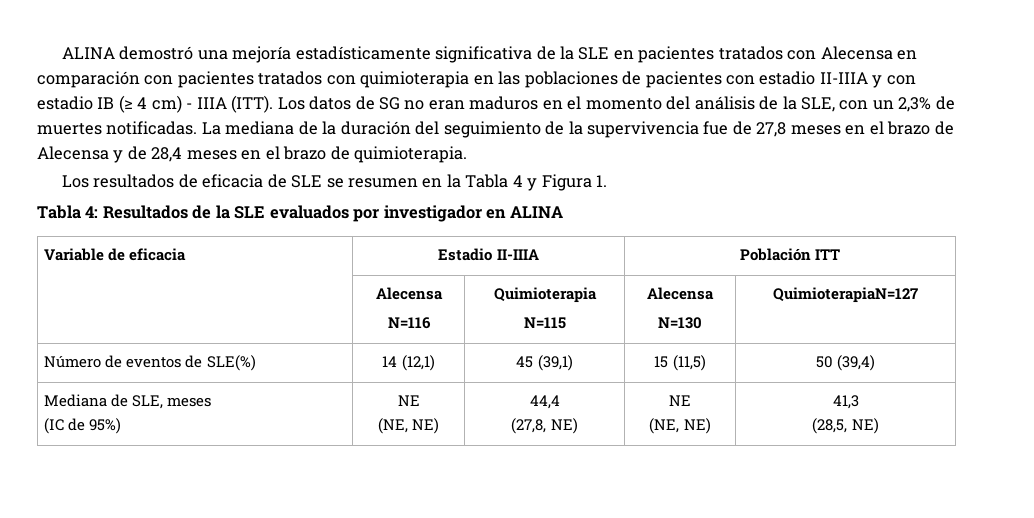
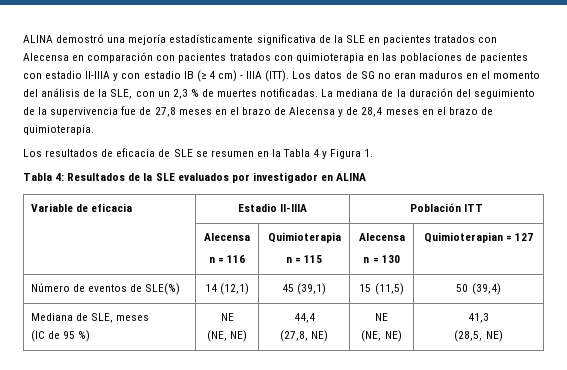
- Los datos de SG no eran maduros en el momento del análisis de la SLE, con un 2,3% de muertes notificadas.
+ Los datos de SG no eran maduros en el momento del análisis de la SLE, con un 2,3 % de muertes notificadas.
  Variable de eficacia | Estadio II-IIIA | Población ITT
  | Alecensa
- N=116 | Quimioterapia
- N=115 | Alecensa
- N=130 | QuimioterapiaN=127
+ n = 116 | Quimioterapia
+ n = 115 | Alecensa
+ n = 130 | Quimioterapian = 127
  Mediana de SLE, meses
- (IC de 95%) | NE
+ (IC de 95 %) | NE

